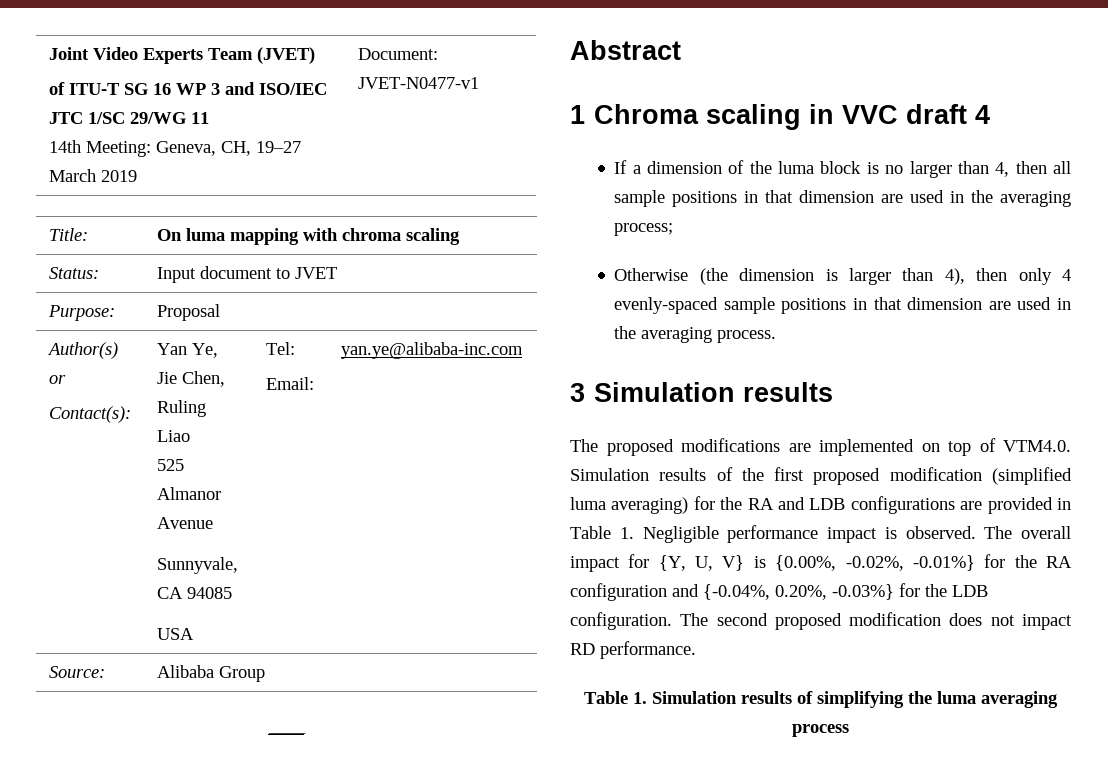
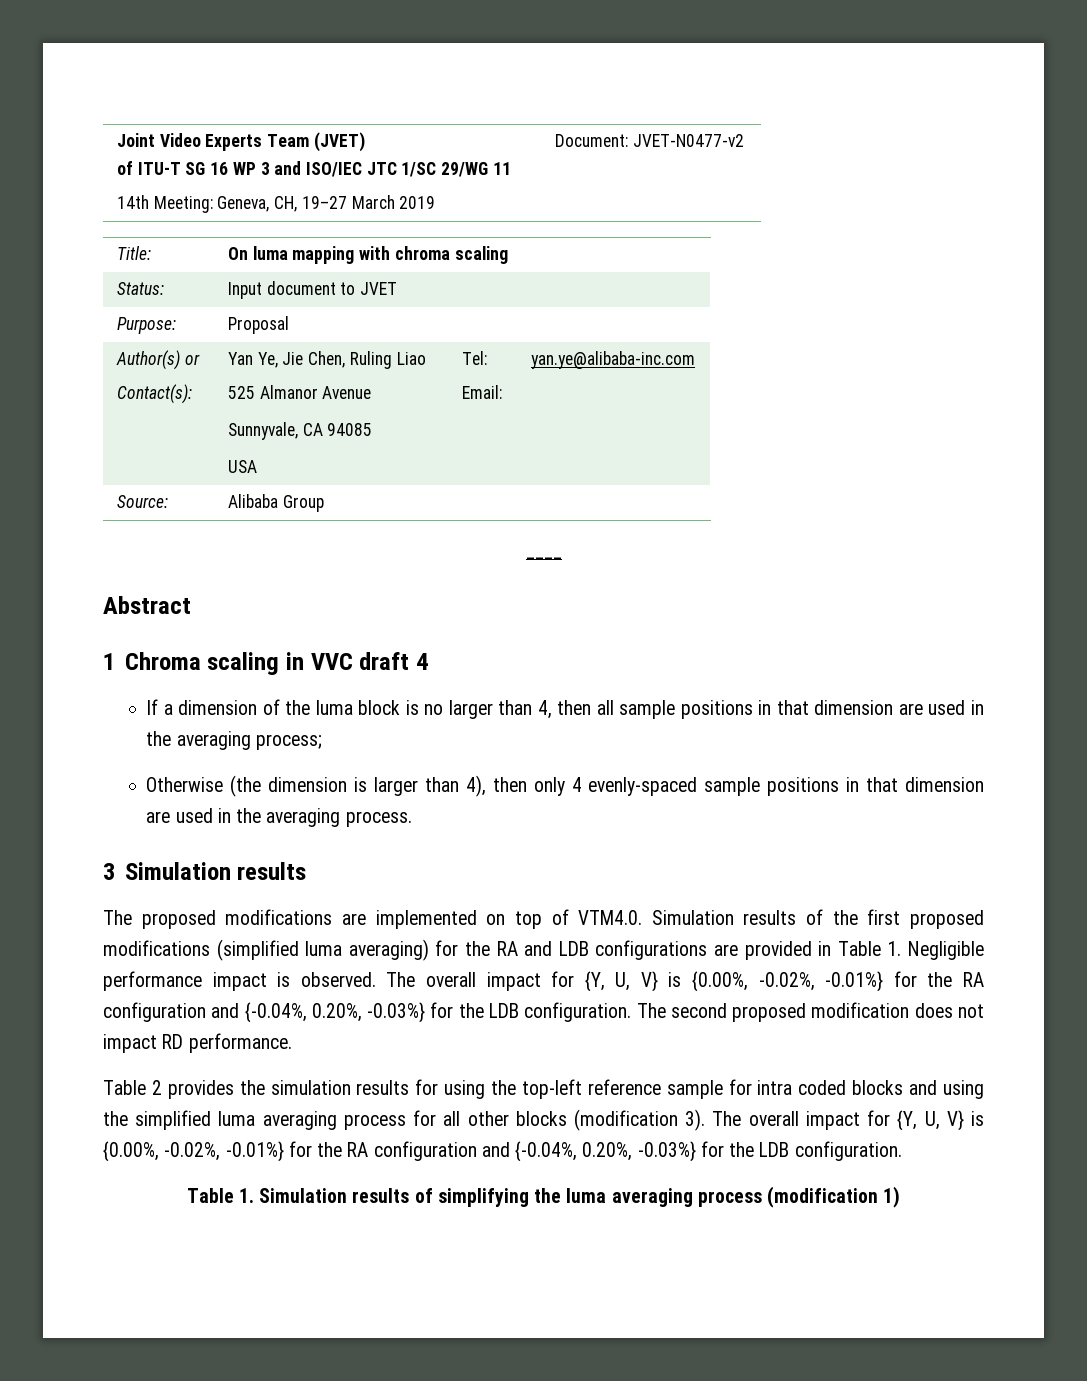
  Joint Video Experts Team (JVET)
  of ITU-T SG 16 WP 3 and ISO/IEC JTC 1/SC 29/WG 11
- 14th Meeting: Geneva, CH, 19–27 March 2019 | Document: JVET-N0477-v1
+ 14th Meeting: Geneva, CH, 19–27 March 2019 | Document: JVET-N0477-v2
- The proposed modifications are implemented on top of VTM4.0. Simulation results of the first proposed modification (simplified luma averaging) for the RA and LDB configurations are provided in Table 1. Negligible performance impact is observed.
+ The proposed modifications are implemented on top of VTM4.0. Simulation results of the first proposed modifications (simplified luma averaging) for the RA and LDB configurations are provided in Table 1. Negligible performance impact is observed.
+ Table 2 provides the simulation results for using the top-left reference sample for intra coded blocks and using the simplified luma averaging process for all other blocks (modification 3). The overall impact for {Y, U, V} is {0.00%, -0.02%, -0.01%} for the RA configuration and {-0.04%, 0.20%, -0.03%} for the LDB configuration.
- Table 1. Simulation results of simplifying the luma averaging process
+ Table 1. Simulation results of simplifying the luma averaging process (modification 1)

